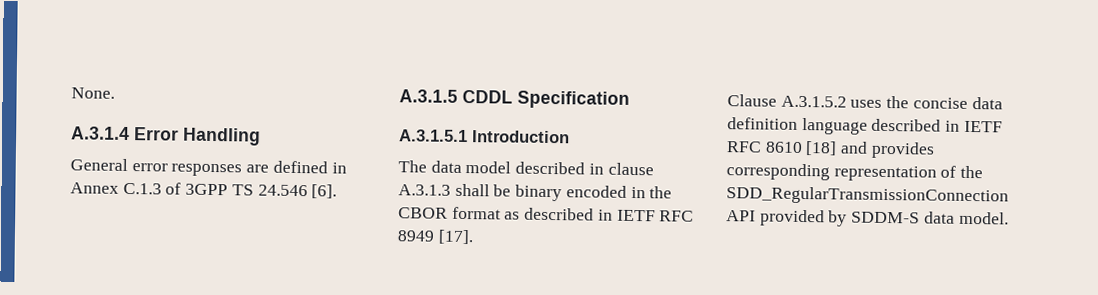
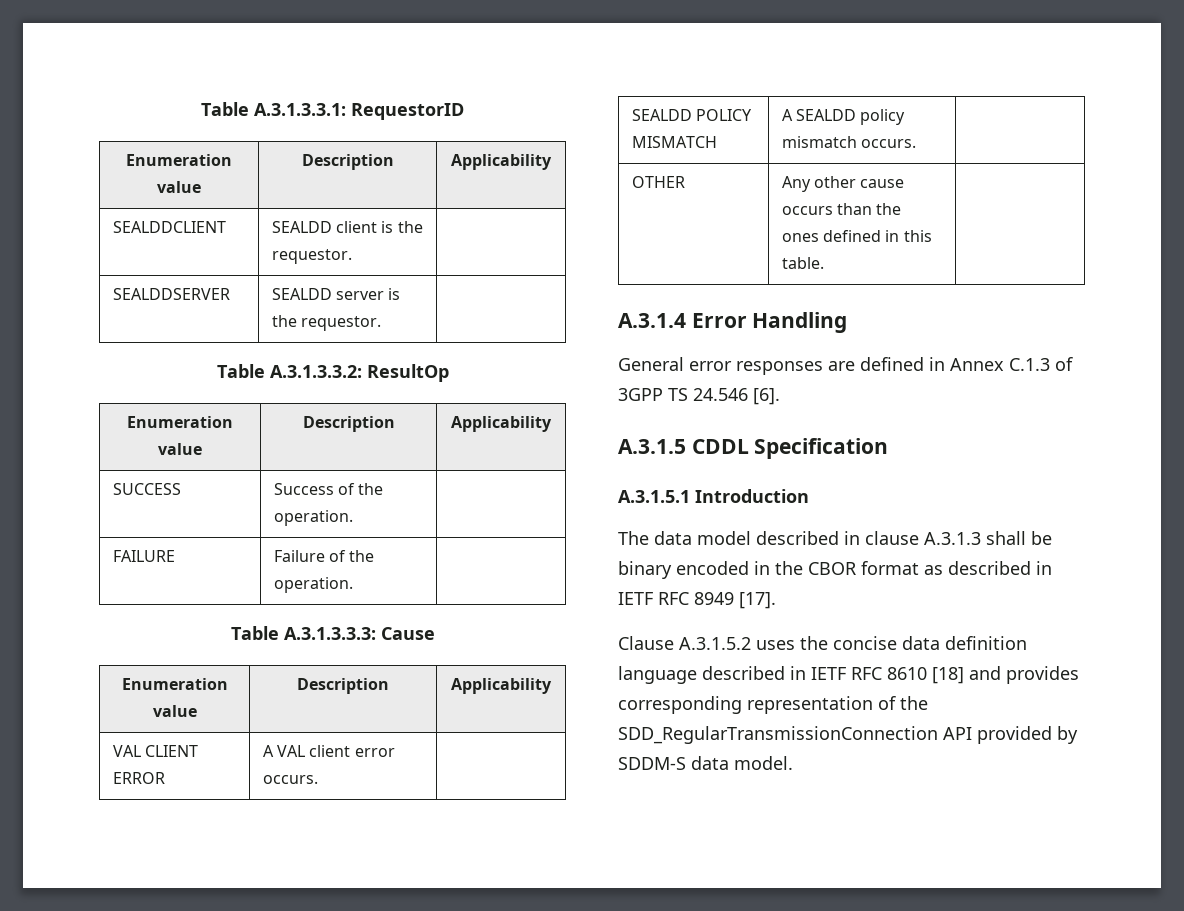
- None.
+ Table A.3.1.3.3.1: RequestorID
+ Enumeration value | Description | Applicability
+ SEALDDCLIENT | SEALDD client is the requestor. |
+ SEALDDSERVER | SEALDD server is the requestor. |
+ Table A.3.1.3.3.2: ResultOp
+ Enumeration value | Description | Applicability
+ SUCCESS | Success of the operation. |
+ FAILURE | Failure of the operation. |
+ Table A.3.1.3.3.3: Cause
+ Enumeration value | Description | Applicability
+ VAL CLIENT ERROR | A VAL client error occurs. |
+ SEALDD POLICY MISMATCH | A SEALDD policy mismatch occurs. |
+ OTHER | Any other cause occurs than the ones defined in this table. |

